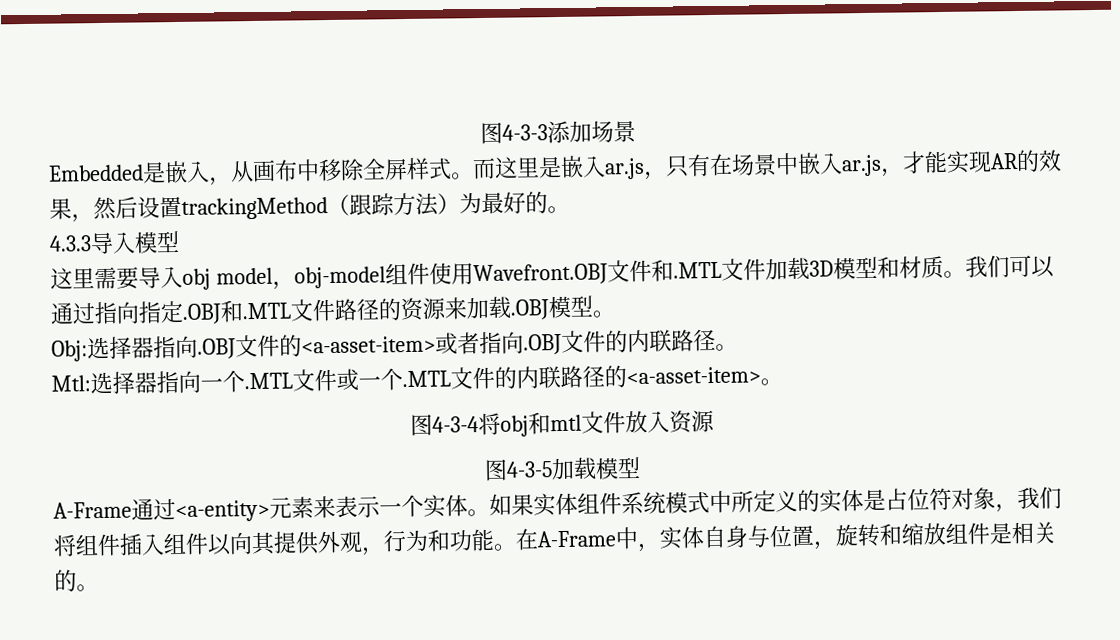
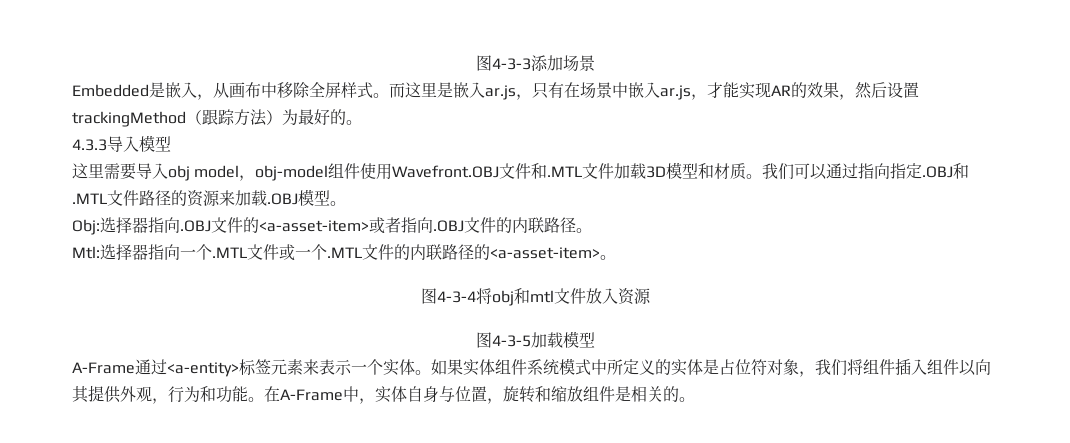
- A-Frame通过<a-entity>元素来表示一个实体。
+ A-Frame通过<a-entity>标签元素来表示一个实体。

